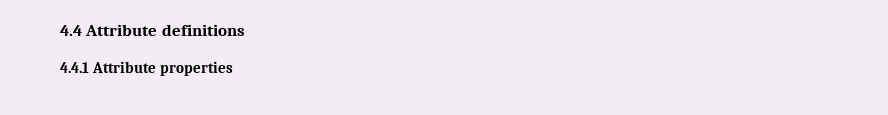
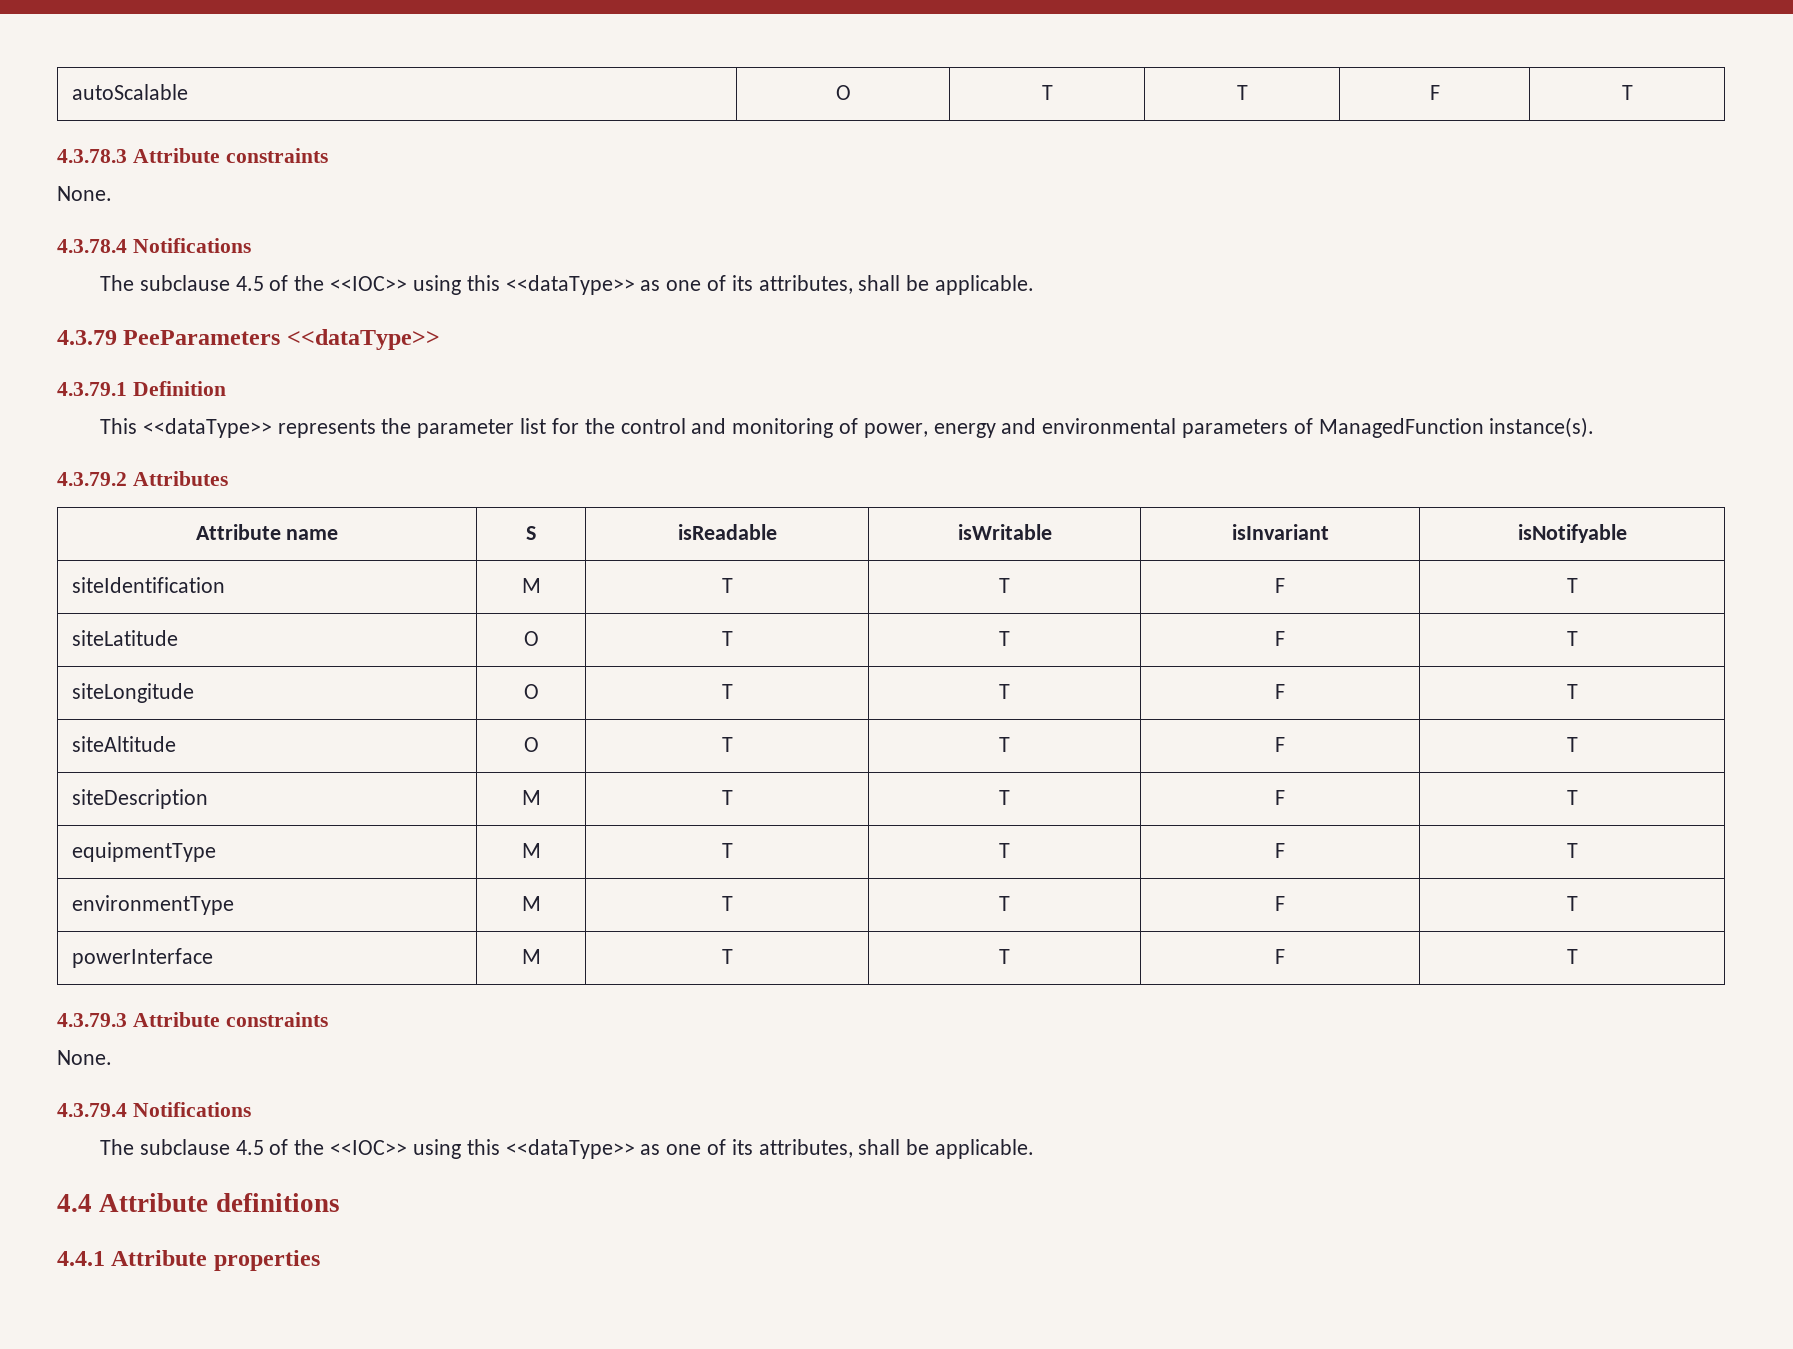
+ autoScalable | O | T | T | F | T
+ 4.3.78.3 Attribute constraints
+ None.
+ 4.3.78.4 Notifications
+ The subclause 4.5 of the <<IOC>> using this <<dataType>> as one of its attributes, shall be applicable.
+ 4.3.79 PeeParameters <<dataType>>
+ 4.3.79.1 Definition
+ This <<dataType>> represents the parameter list for the control and monitoring of power, energy and environmental parameters of ManagedFunction instance(s).
+ 4.3.79.2 Attributes
+ Attribute name | S | isReadable | isWritable | isInvariant | isNotifyable
+ siteIdentification | M | T | T | F | T
+ siteLatitude | O | T | T | F | T
+ siteLongitude | O | T | T | F | T
+ siteAltitude | O | T | T | F | T
+ siteDescription | M | T | T | F | T
+ equipmentType | M | T | T | F | T
+ environmentType | M | T | T | F | T
+ powerInterface | M | T | T | F | T
+ 4.3.79.3 Attribute constraints
+ None.
+ 4.3.79.4 Notifications
+ The subclause 4.5 of the <<IOC>> using this <<dataType>> as one of its attributes, shall be applicable.

